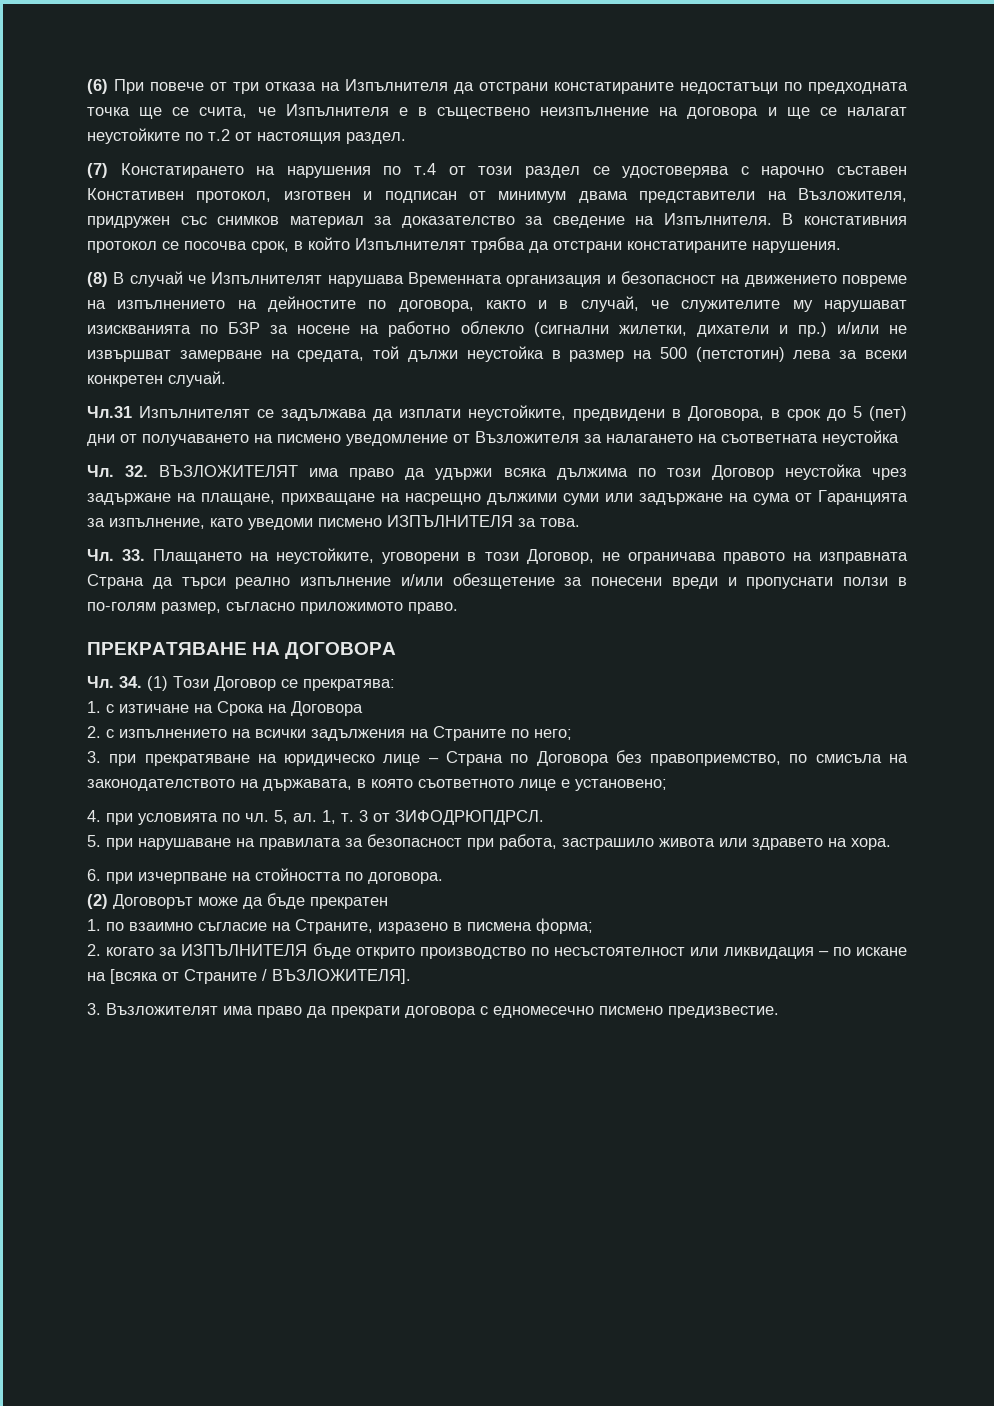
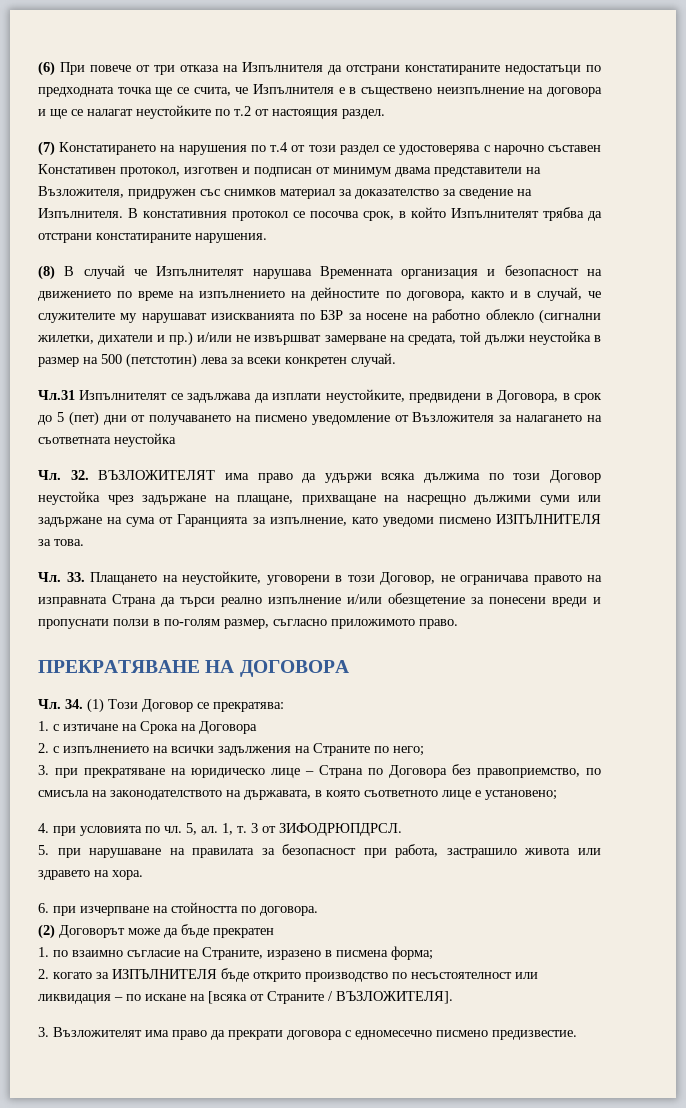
- (8) В случай че Изпълнителят нарушава Временната организация и безопасност на движението повреме на изпълнението на дейностите по договора, както и в случай, че служителите му нарушават изискванията по БЗР за носене на работно облекло (сигнални жилетки, дихатели и пр.) и/или не извършват замерване на средата, той дължи неустойка в размер на 500 (петстотин) лева за всеки конкретен случай.
+ (8) В случай че Изпълнителят нарушава Временната организация и безопасност на движението по време на изпълнението на дейностите по договора, както и в случай, че служителите му нарушават изискванията по БЗР за носене на работно облекло (сигнални жилетки, дихатели и пр.) и/или не извършват замерване на средата, той дължи неустойка в размер на 500 (петстотин) лева за всеки конкретен случай.

